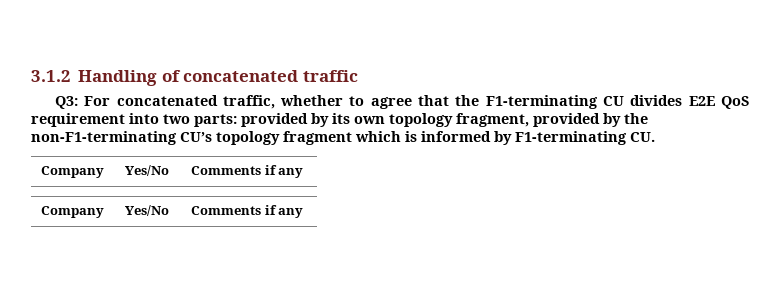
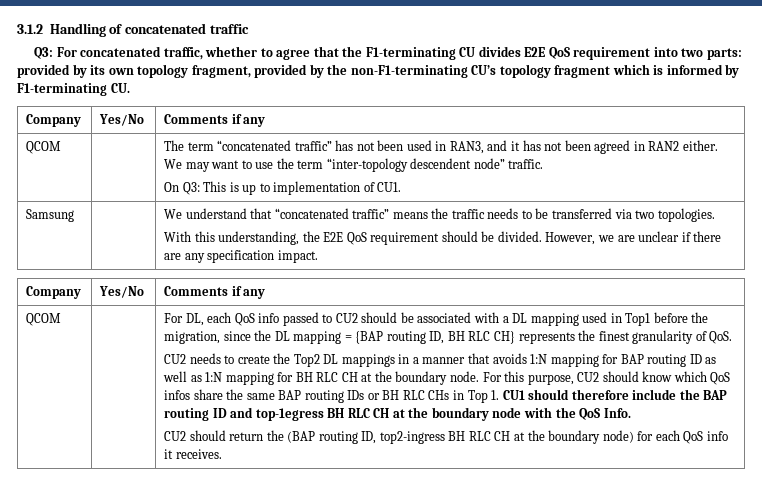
  Q3: For concatenated traffic, whether to agree that the F1-terminating CU divides E2E QoS requirement into two parts: provided by its own topology fragment, provided by the non-F1-terminating CU’s topology fragment which is informed by F1-terminating CU.
  Company | Yes/No | Comments if any
+ QCOM | | The term “concatenated traffic” has not been used in RAN3, and it has not been agreed in RAN2 either. We may want to use the term “inter-topology descendent node” traffic.
+ On Q3: This is up to implementation of CU1.
+ Samsung | | We understand that “concatenated traffic” means the traffic needs to be transferred via two topologies.
+ With this understanding, the E2E QoS requirement should be divided. However, we are unclear if there are any specification impact.
  Company | Yes/No | Comments if any
+ QCOM | | For DL, each QoS info passed to CU2 should be associated with a DL mapping used in Top1 before the migration, since the DL mapping = {BAP routing ID, BH RLC CH} represents the finest granularity of QoS.
+ CU2 needs to create the Top2 DL mappings in a manner that avoids 1:N mapping for BAP routing ID as well as 1:N mapping for BH RLC CH at the boundary node. For this purpose, CU2 should know which QoS infos share the same BAP routing IDs or BH RLC CHs in Top 1. CU1 should therefore include the BAP routing ID and top-1egress BH RLC CH at the boundary node with the QoS Info.
+ CU2 should return the (BAP routing ID, top2-ingress BH RLC CH at the boundary node) for each QoS info it receives.

